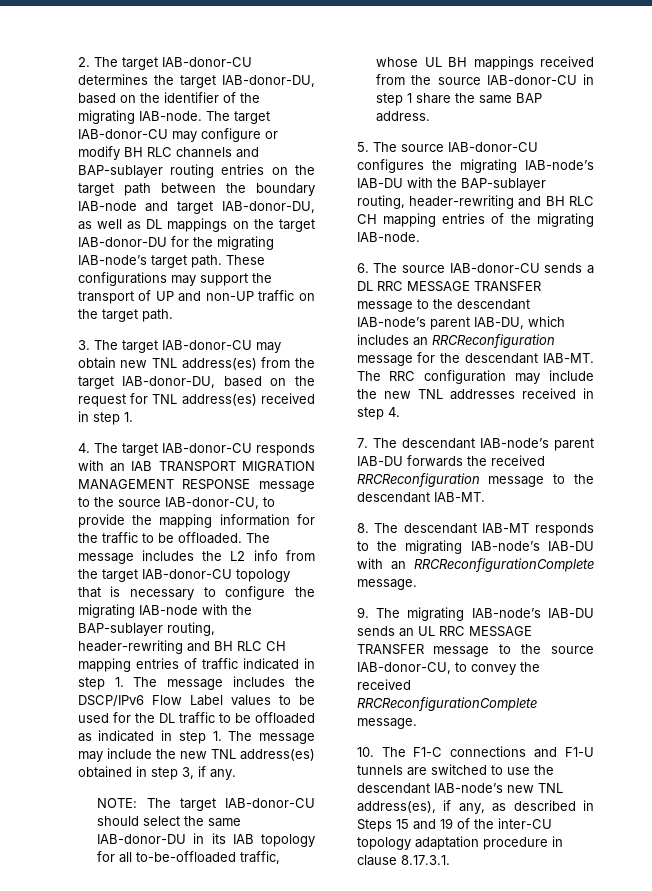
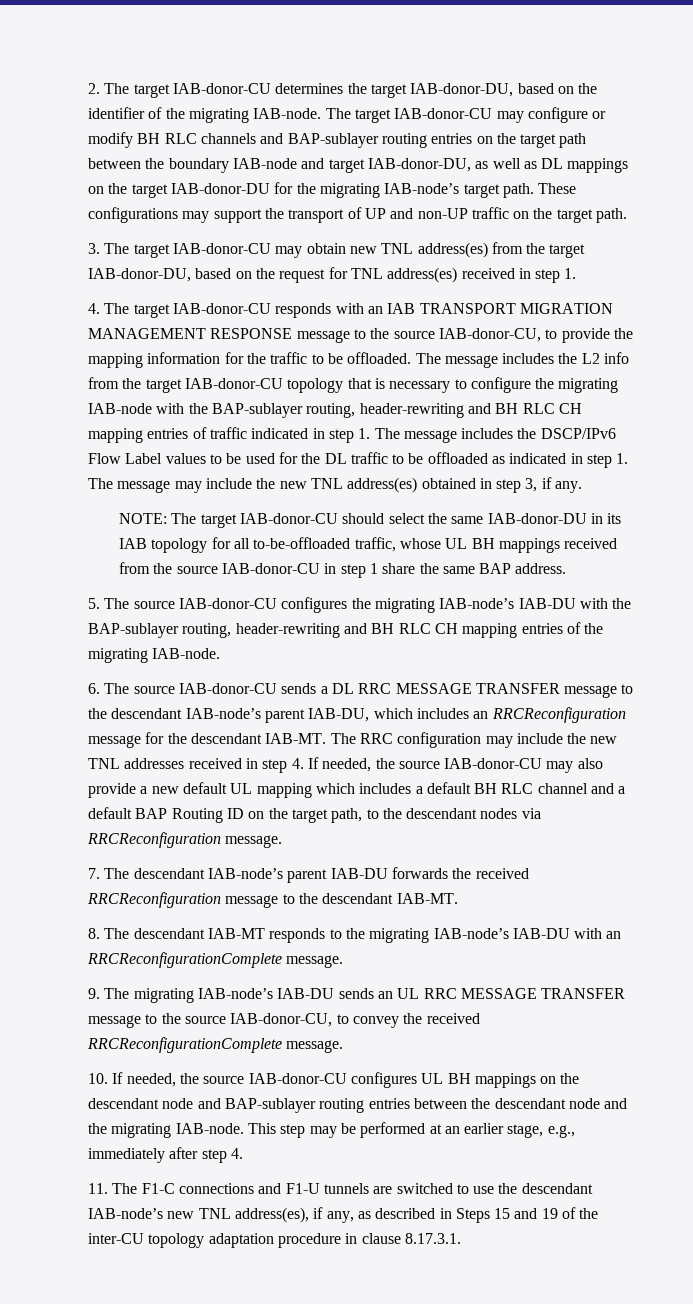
- The RRC configuration may include the new TNL addresses received in step 4.
+ The RRC configuration may include the new TNL addresses received in step 4. If needed, the source IAB-donor-CU may also provide a new default UL mapping which includes a default BH RLC channel and a default BAP Routing ID on the target path, to the descendant nodes via RRCReconfiguration message.
- 10. The F1-C connections and F1-U tunnels are switched to use the descendant IAB-node’s new TNL address(es), if any, as described in Steps 15 and 19 of the inter-CU topology adaptation procedure in clause 8.17.3.1.
+ 10. If needed, the source IAB-donor-CU configures UL BH mappings on the descendant node and BAP-sublayer routing entries between the descendant node and the migrating IAB-node. This step may be performed at an earlier stage, e.g., immediately after step 4.
+ 11. The F1-C connections and F1-U tunnels are switched to use the descendant IAB-node’s new TNL address(es), if any, as described in Steps 15 and 19 of the inter-CU topology adaptation procedure in clause 8.17.3.1.

